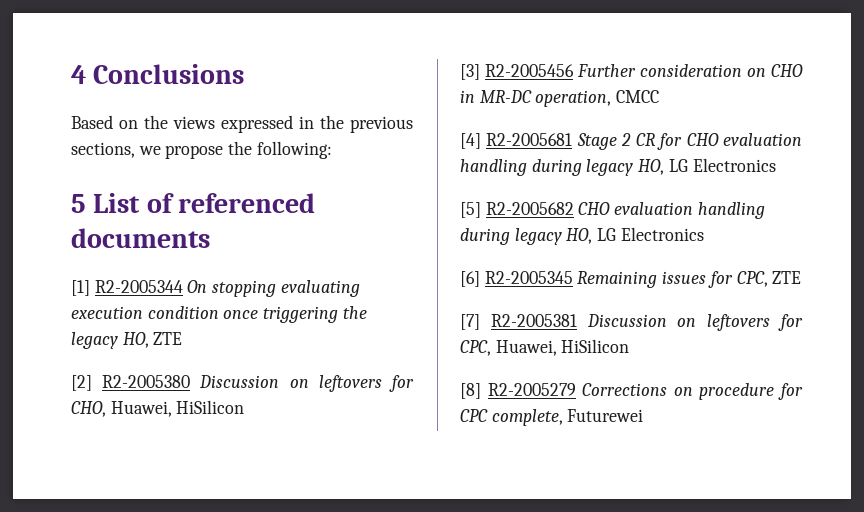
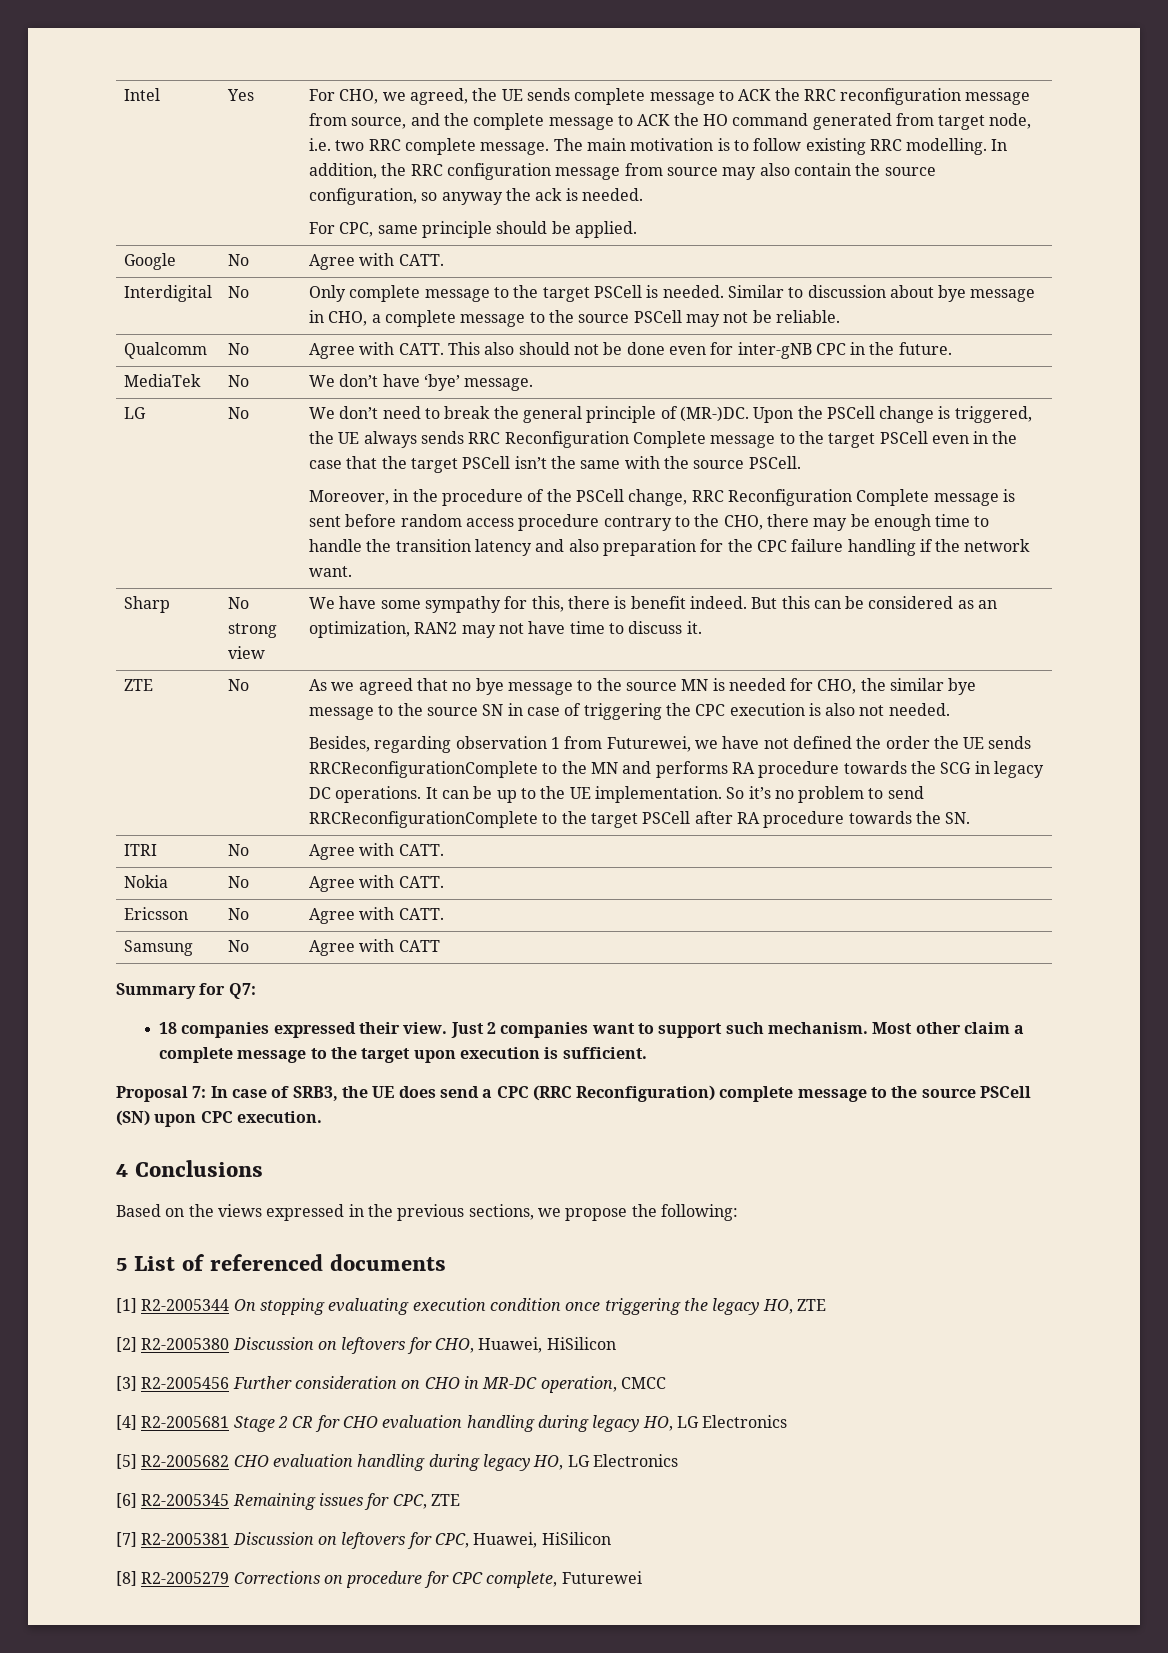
+ Intel | Yes | For CHO, we agreed, the UE sends complete message to ACK the RRC reconfiguration message from source, and the complete message to ACK the HO command generated from target node, i.e. two RRC complete message. The main motivation is to follow existing RRC modelling. In addition, the RRC configuration message from source may also contain the source configuration, so anyway the ack is needed.
+ For CPC, same principle should be applied.
+ Google | No | Agree with CATT.
+ Interdigital | No | Only complete message to the target PSCell is needed. Similar to discussion about bye message in CHO, a complete message to the source PSCell may not be reliable.
+ Qualcomm | No | Agree with CATT. This also should not be done even for inter-gNB CPC in the future.
+ MediaTek | No | We don’t have ‘bye’ message.
+ LG | No | We don’t need to break the general principle of (MR-)DC. Upon the PSCell change is triggered, the UE always sends RRC Reconfiguration Complete message to the target PSCell even in the case that the target PSCell isn’t the same with the source PSCell.
+ Moreover, in the procedure of the PSCell change, RRC Reconfiguration Complete message is sent before random access procedure contrary to the CHO, there may be enough time to handle the transition latency and also preparation for the CPC failure handling if the network want.
+ Sharp | No strong view | We have some sympathy for this, there is benefit indeed. But this can be considered as an optimization, RAN2 may not have time to discuss it.
+ ZTE | No | As we agreed that no bye message to the source MN is needed for CHO, the similar bye message to the source SN in case of triggering the CPC execution is also not needed.
+ Besides, regarding observation 1 from Futurewei, we have not defined the order the UE sends RRCReconfigurationComplete to the MN and performs RA procedure towards the SCG in legacy DC operations. It can be up to the UE implementation. So it’s no problem to send RRCReconfigurationComplete to the target PSCell after RA procedure towards the SN.
+ ITRI | No | Agree with CATT.
+ Nokia | No | Agree with CATT.
+ Ericsson | No | Agree with CATT.
+ Samsung | No | Agree with CATT
+ Summary for Q7:
+ 18 companies expressed their view. Just 2 companies want to support such mechanism. Most other claim a complete message to the target upon execution is sufficient.
+ Proposal 7: In case of SRB3, the UE does send a CPC (RRC Reconfiguration) complete message to the source PSCell (SN) upon CPC execution.

